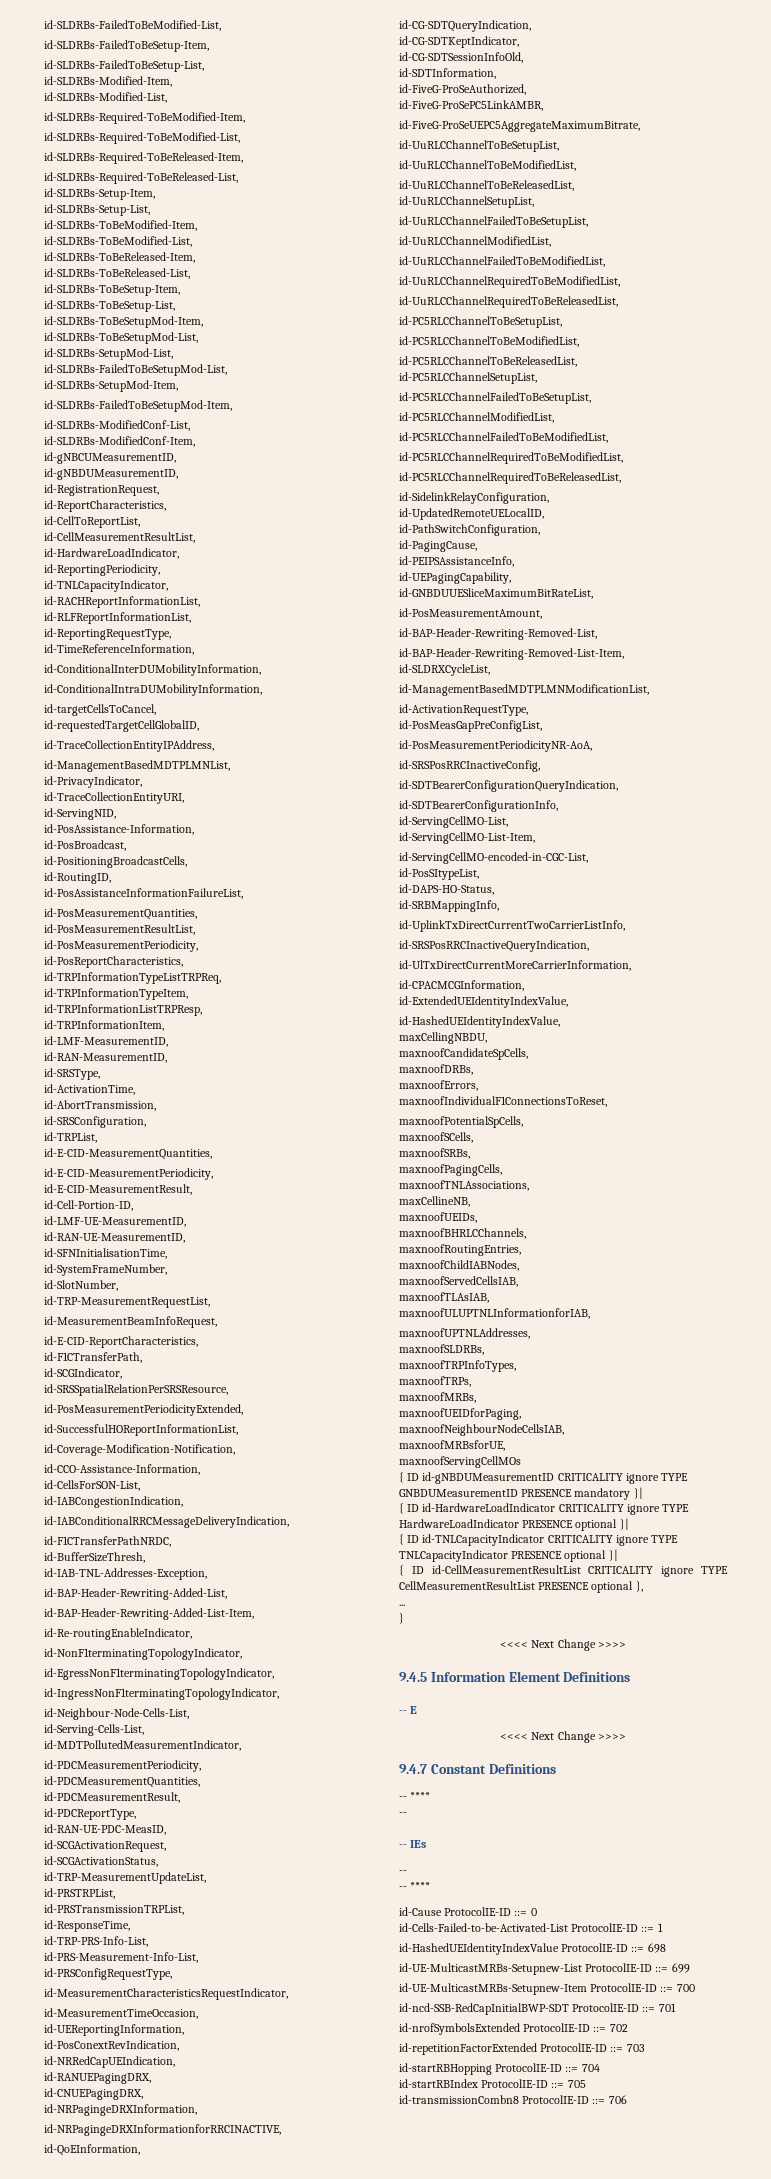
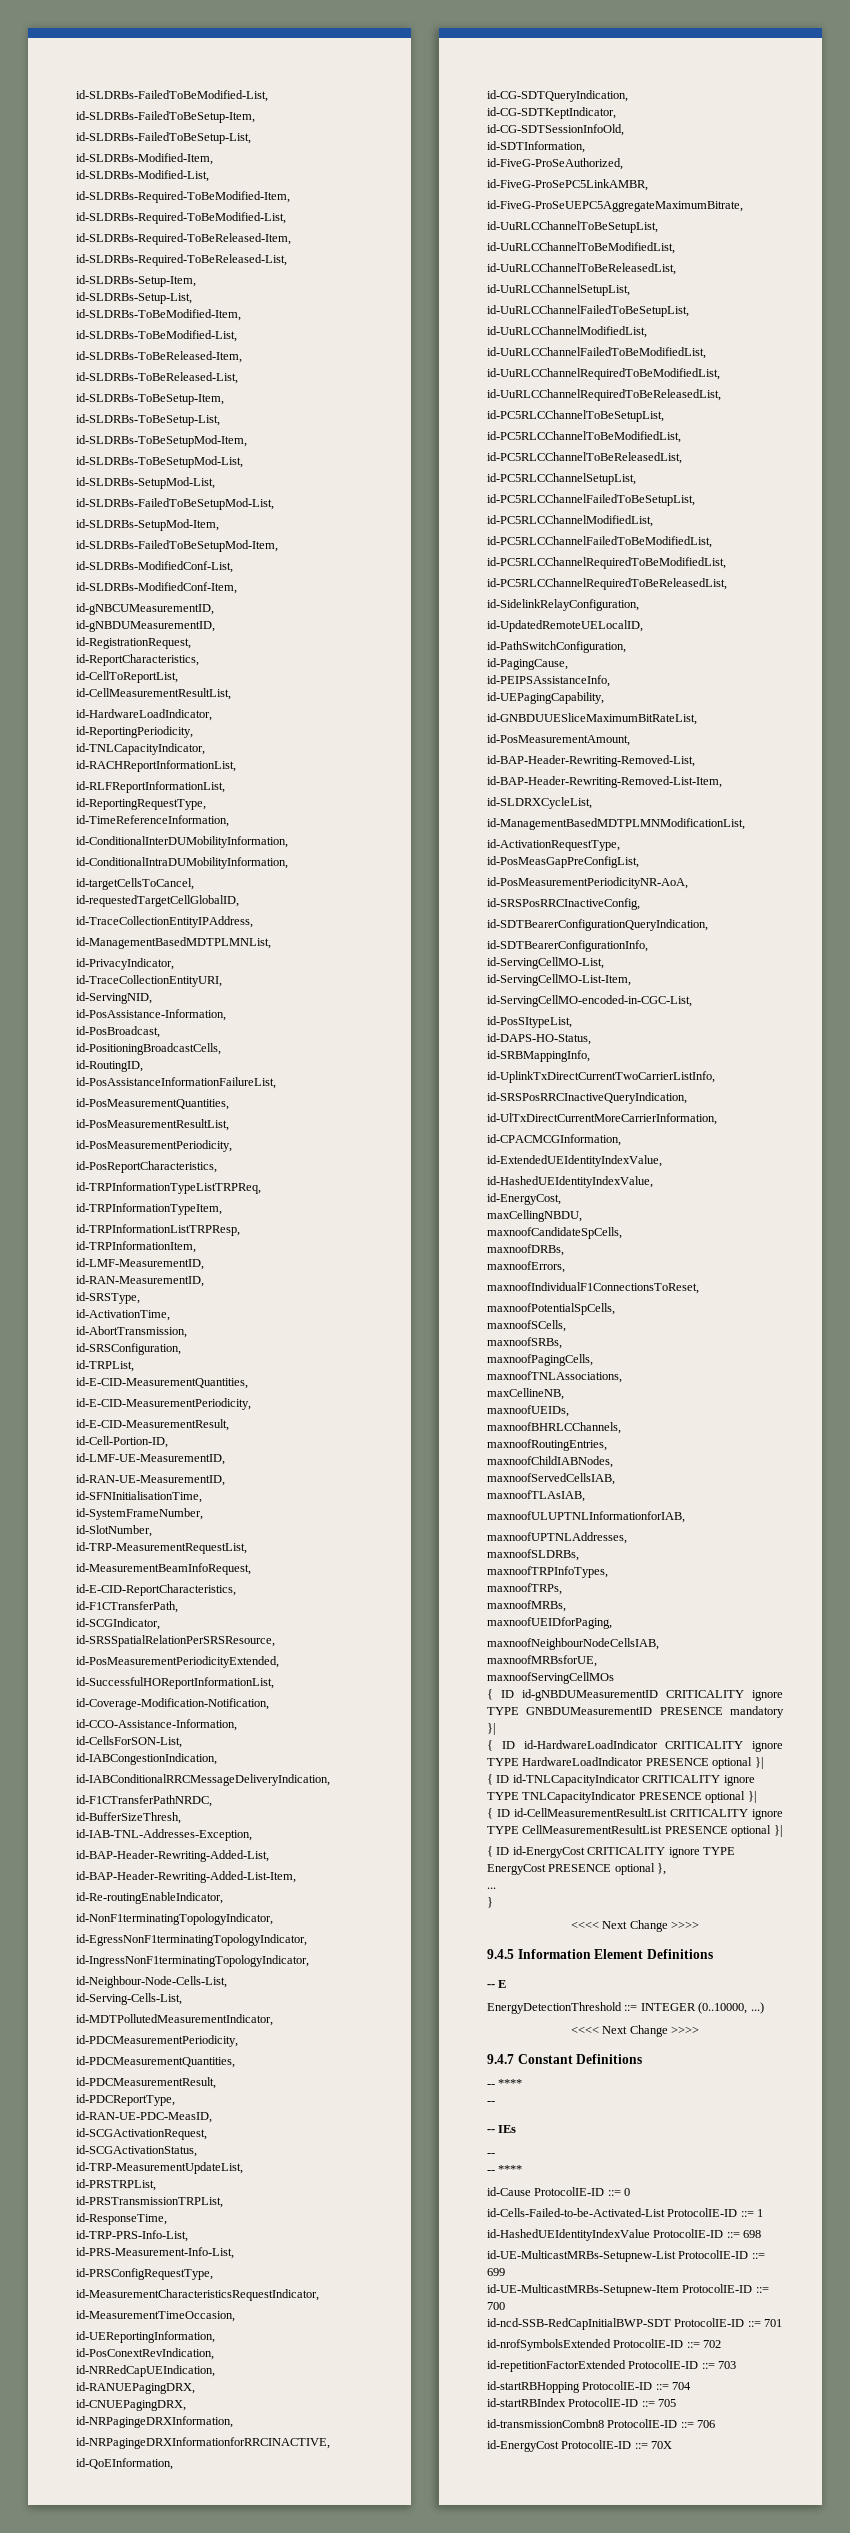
+ id-EnergyCost,
- { ID id-CellMeasurementResultList CRITICALITY ignore TYPE CellMeasurementResultList PRESENCE optional },
+ { ID id-CellMeasurementResultList CRITICALITY ignore TYPE CellMeasurementResultList PRESENCE optional }|
+ { ID id-EnergyCost CRITICALITY ignore TYPE EnergyCost PRESENCE optional },
+ EnergyDetectionThreshold ::= INTEGER (0..10000, ...)
+ id-EnergyCost ProtocolIE-ID ::= 70X

